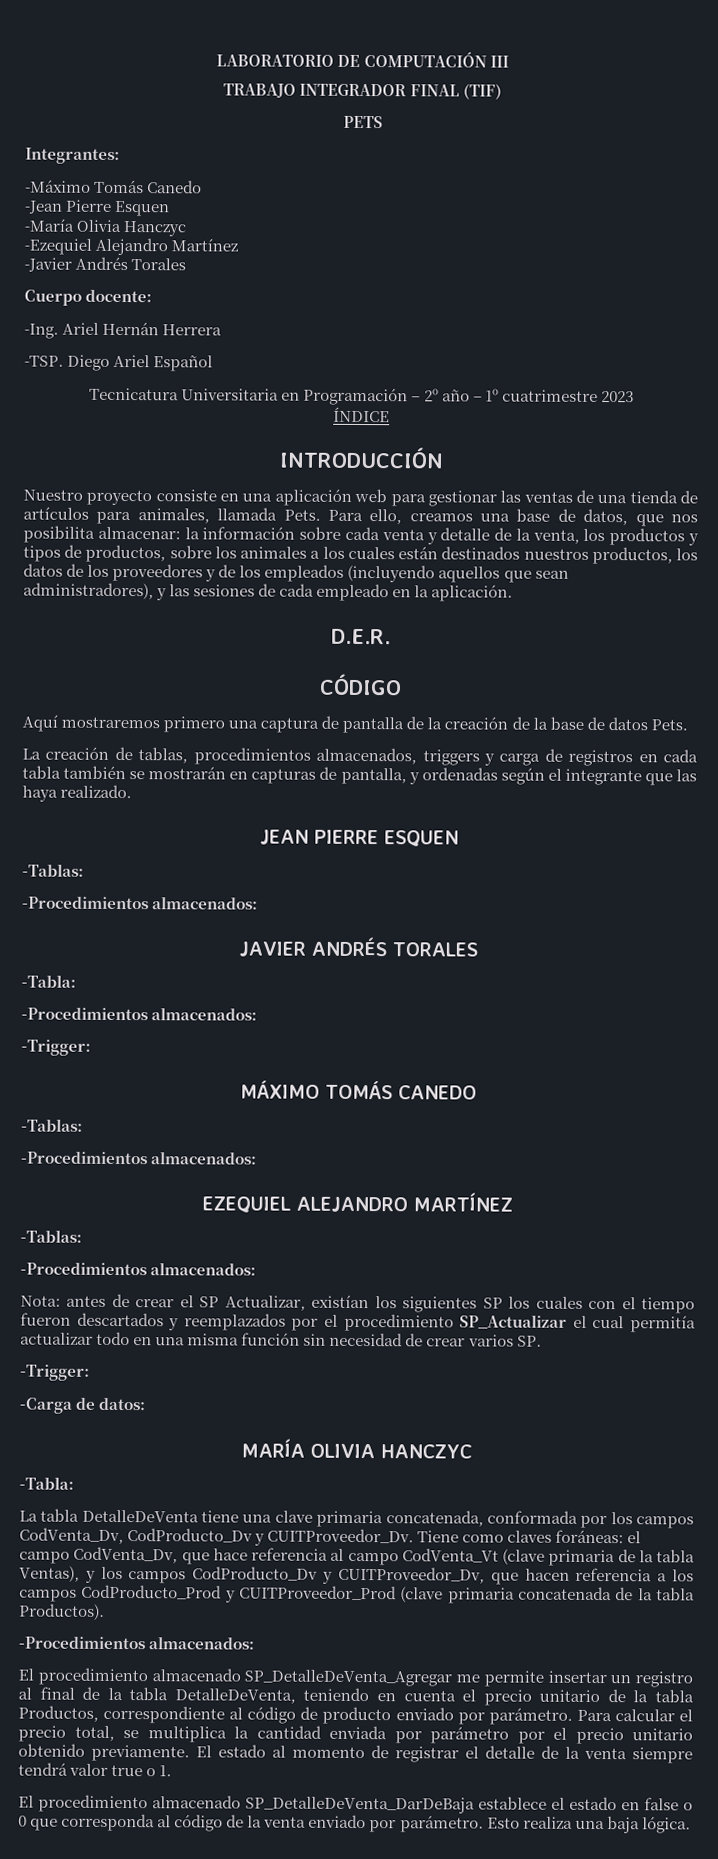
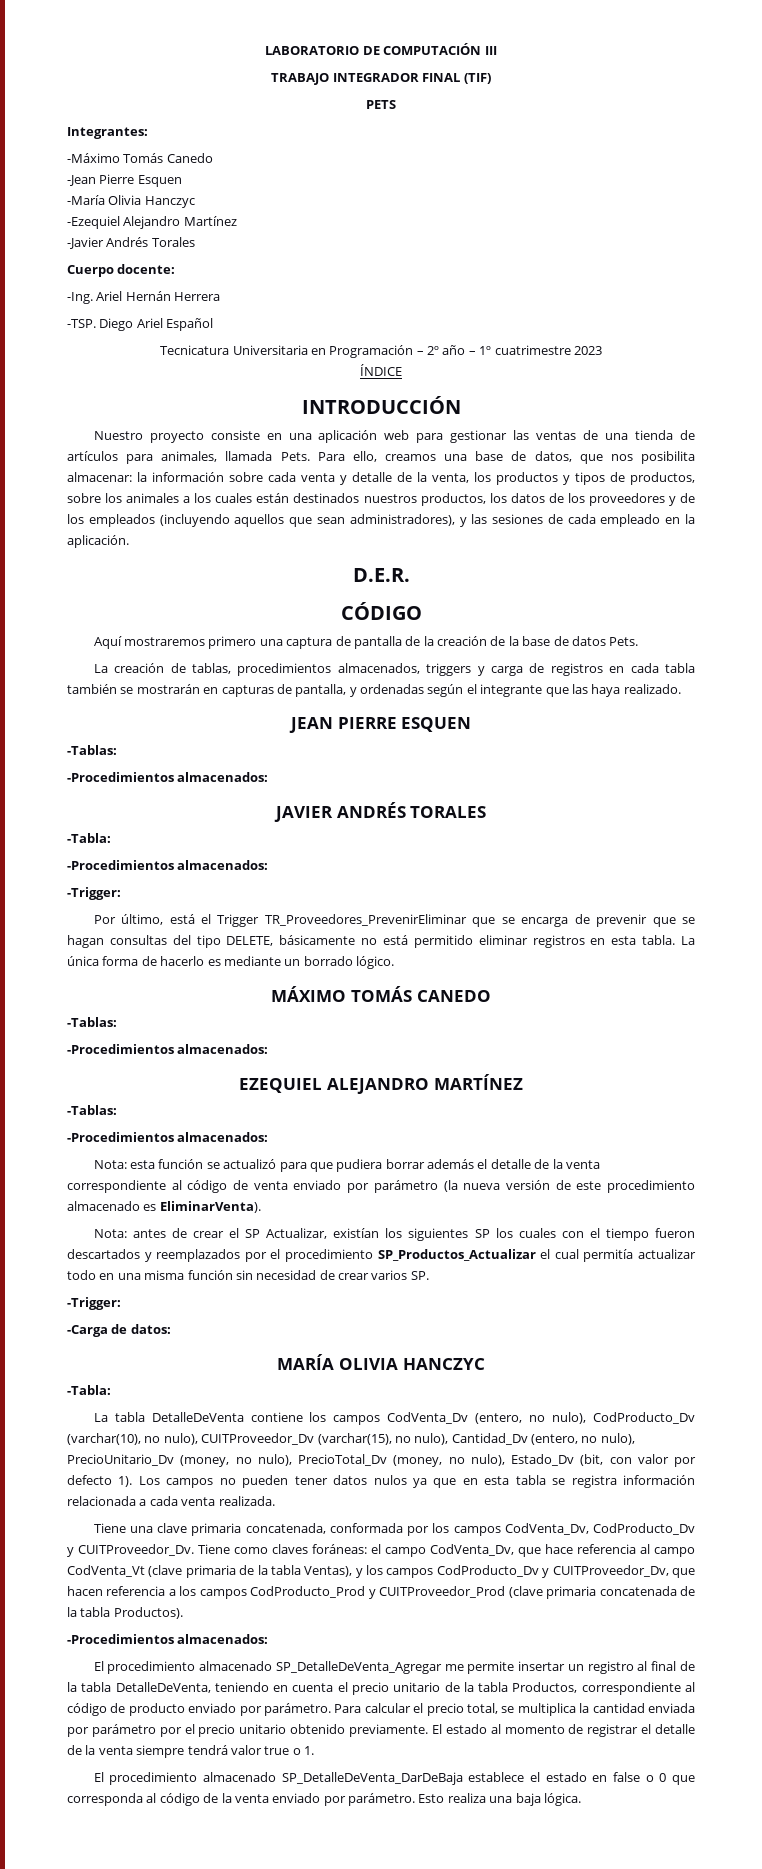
+ Por último, está el Trigger TR_Proveedores_PrevenirEliminar que se encarga de prevenir que se hagan consultas del tipo DELETE, básicamente no está permitido eliminar registros en esta tabla. La única forma de hacerlo es mediante un borrado lógico.
+ Nota: esta función se actualizó para que pudiera borrar además el detalle de la venta correspondiente al código de venta enviado por parámetro (la nueva versión de este procedimiento almacenado es EliminarVenta).
- Nota: antes de crear el SP Actualizar, existían los siguientes SP los cuales con el tiempo fueron descartados y reemplazados por el procedimiento SP_Actualizar el cual permitía actualizar todo en una misma función sin necesidad de crear varios SP.
+ Nota: antes de crear el SP Actualizar, existían los siguientes SP los cuales con el tiempo fueron descartados y reemplazados por el procedimiento SP_Productos_Actualizar el cual permitía actualizar todo en una misma función sin necesidad de crear varios SP.
- La tabla DetalleDeVenta tiene una clave primaria concatenada, conformada por los campos CodVenta_Dv, CodProducto_Dv y CUITProveedor_Dv.
+ La tabla DetalleDeVenta contiene los campos CodVenta_Dv (entero, no nulo), CodProducto_Dv (varchar(10), no nulo), CUITProveedor_Dv (varchar(15), no nulo), Cantidad_Dv (entero, no nulo), PrecioUnitario_Dv (money, no nulo), PrecioTotal_Dv (money, no nulo), Estado_Dv (bit, con valor por defecto 1). Los campos no pueden tener datos nulos ya que en esta tabla se registra información relacionada a cada venta realizada.
+ Tiene una clave primaria concatenada, conformada por los campos CodVenta_Dv, CodProducto_Dv y CUITProveedor_Dv.

